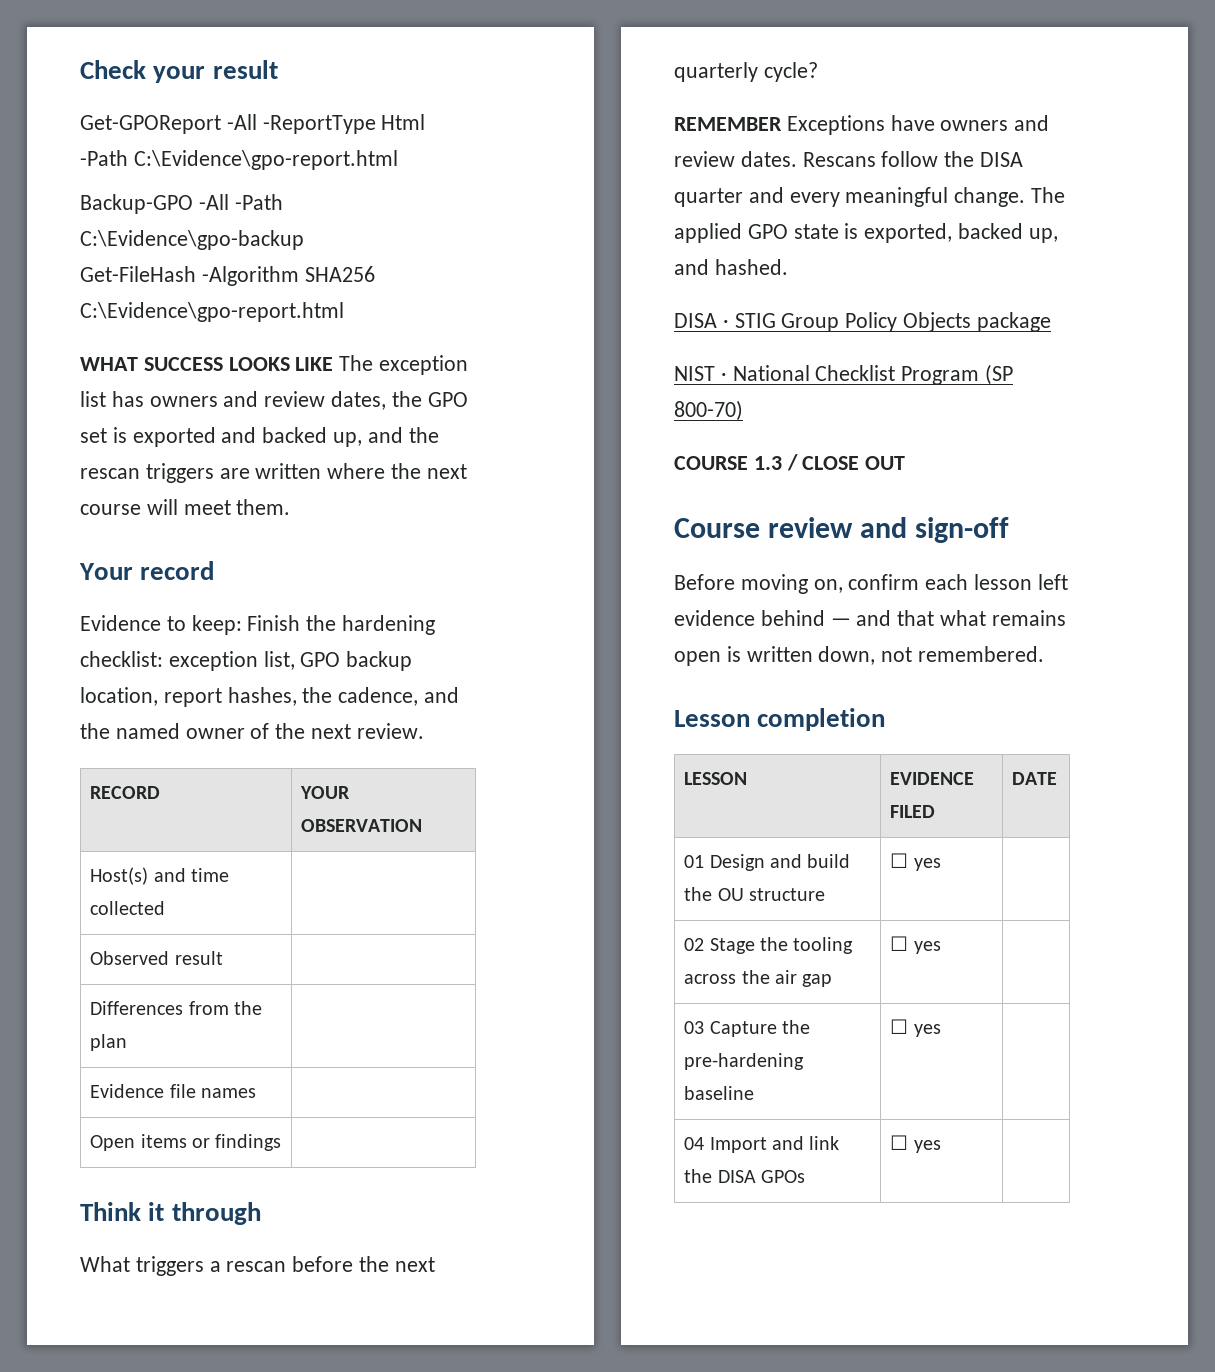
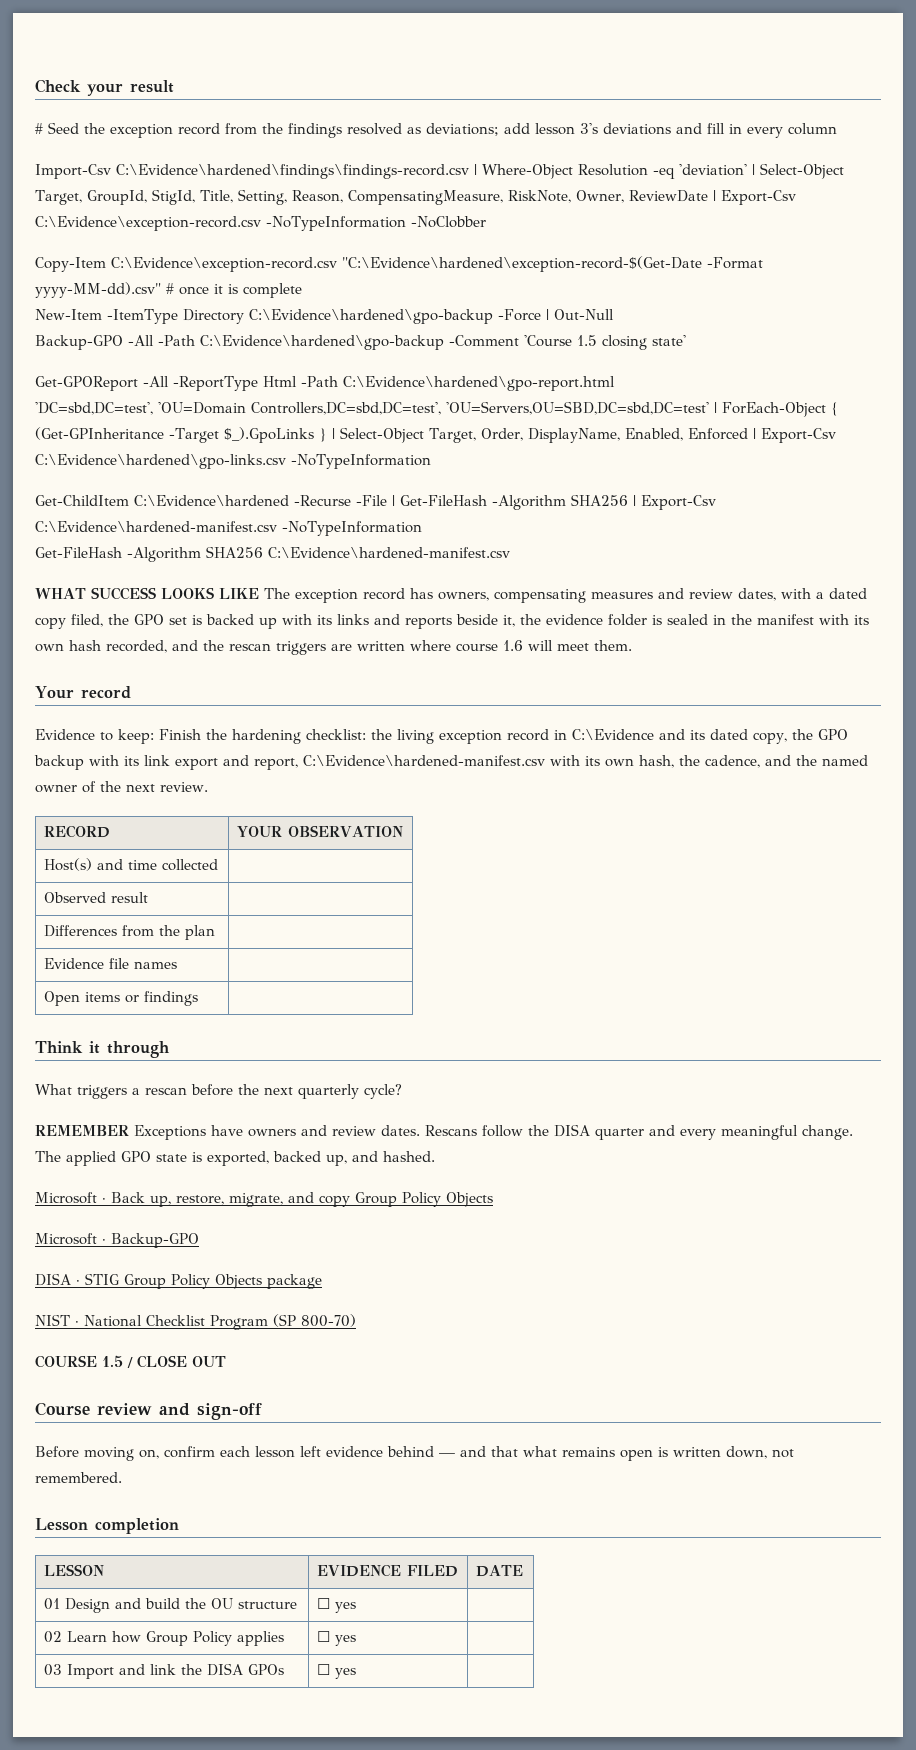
+ # Seed the exception record from the findings resolved as deviations; add lesson 3's deviations and fill in every column
+ Import-Csv C:\Evidence\hardened\findings\findings-record.csv | Where-Object Resolution -eq 'deviation' | Select-Object Target, GroupId, StigId, Title, Setting, Reason, CompensatingMeasure, RiskNote, Owner, ReviewDate | Export-Csv C:\Evidence\exception-record.csv -NoTypeInformation -NoClobber
+ Copy-Item C:\Evidence\exception-record.csv "C:\Evidence\hardened\exception-record-$(Get-Date -Format yyyy-MM-dd).csv" # once it is complete
+ New-Item -ItemType Directory C:\Evidence\hardened\gpo-backup -Force | Out-Null
+ Backup-GPO -All -Path C:\Evidence\hardened\gpo-backup -Comment 'Course 1.5 closing state'
- Get-GPOReport -All -ReportType Html -Path C:\Evidence\gpo-report.html
- Backup-GPO -All -Path C:\Evidence\gpo-backup
- Get-FileHash -Algorithm SHA256 C:\Evidence\gpo-report.html
+ Get-GPOReport -All -ReportType Html -Path C:\Evidence\hardened\gpo-report.html
+ 'DC=sbd,DC=test', 'OU=Domain Controllers,DC=sbd,DC=test', 'OU=Servers,OU=SBD,DC=sbd,DC=test' | ForEach-Object { (Get-GPInheritance -Target $_).GpoLinks } | Select-Object Target, Order, DisplayName, Enabled, Enforced | Export-Csv C:\Evidence\hardened\gpo-links.csv -NoTypeInformation
+ Get-ChildItem C:\Evidence\hardened -Recurse -File | Get-FileHash -Algorithm SHA256 | Export-Csv C:\Evidence\hardened-manifest.csv -NoTypeInformation
+ Get-FileHash -Algorithm SHA256 C:\Evidence\hardened-manifest.csv
- WHAT SUCCESS LOOKS LIKE The exception list has owners and review dates, the GPO set is exported and backed up, and the rescan triggers are written where the next course will meet them.
+ WHAT SUCCESS LOOKS LIKE The exception record has owners, compensating measures and review dates, with a dated copy filed, the GPO set is backed up with its links and reports beside it, the evidence folder is sealed in the manifest with its own hash recorded, and the rescan triggers are written where course 1.6 will meet them.
- Evidence to keep: Finish the hardening checklist: exception list, GPO backup location, report hashes, the cadence, and the named owner of the next review.
+ Evidence to keep: Finish the hardening checklist: the living exception record in C:\Evidence and its dated copy, the GPO backup with its link export and report, C:\Evidence\hardened-manifest.csv with its own hash, the cadence, and the named owner of the next review.
+ Microsoft · Back up, restore, migrate, and copy Group Policy Objects
+ Microsoft · Backup-GPO
- COURSE 1.3 / CLOSE OUT
+ COURSE 1.5 / CLOSE OUT
- 02 Stage the tooling across the air gap | ☐ yes |
- 03 Capture the pre-hardening baseline | ☐ yes |
- 04 Import and link the DISA GPOs | ☐ yes |
+ 02 Learn how Group Policy applies | ☐ yes |
+ 03 Import and link the DISA GPOs | ☐ yes |

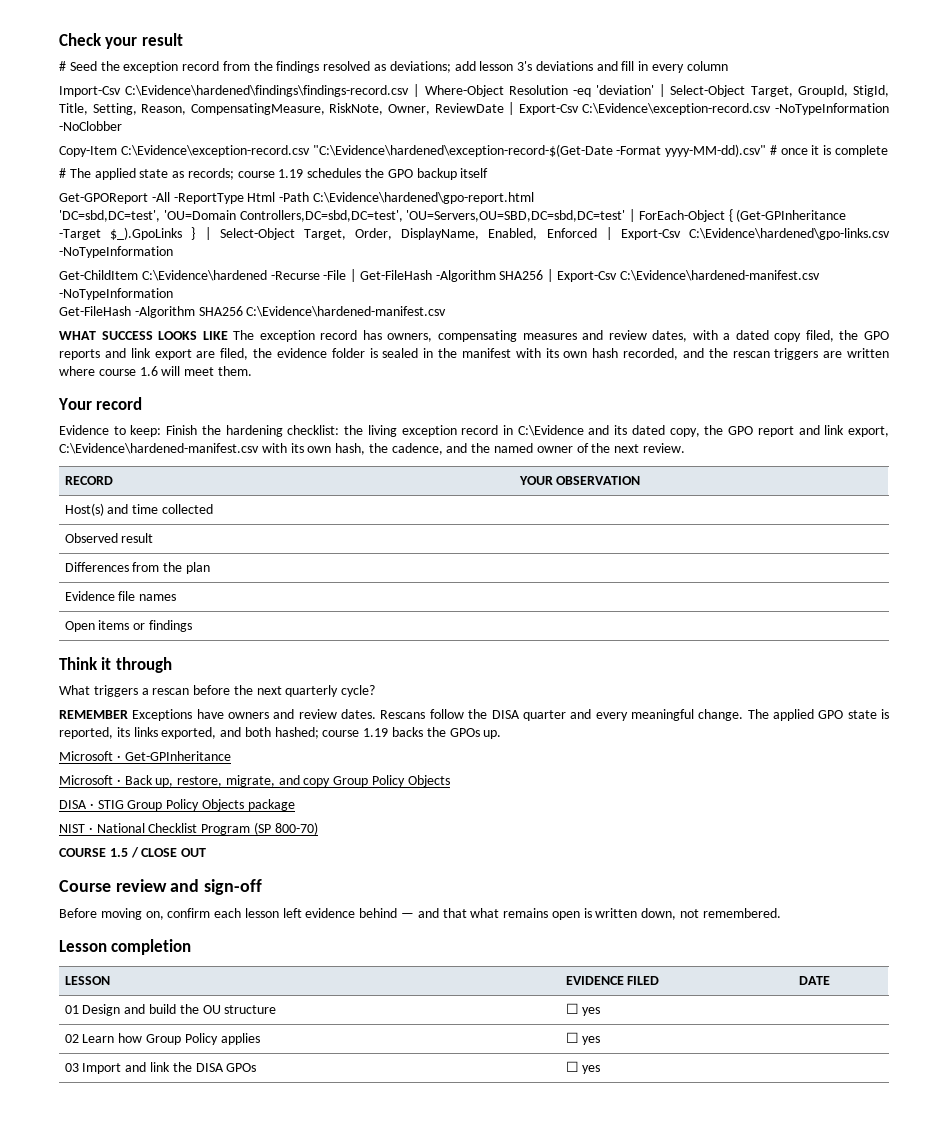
- New-Item -ItemType Directory C:\Evidence\hardened\gpo-backup -Force | Out-Null
- Backup-GPO -All -Path C:\Evidence\hardened\gpo-backup -Comment 'Course 1.5 closing state'
+ # The applied state as records; course 1.19 schedules the GPO backup itself
- WHAT SUCCESS LOOKS LIKE The exception record has owners, compensating measures and review dates, with a dated copy filed, the GPO set is backed up with its links and reports beside it, the evidence folder is sealed in the manifest with its own hash recorded, and the rescan triggers are written where course 1.6 will meet them.
+ WHAT SUCCESS LOOKS LIKE The exception record has owners, compensating measures and review dates, with a dated copy filed, the GPO reports and link export are filed, the evidence folder is sealed in the manifest with its own hash recorded, and the rescan triggers are written where course 1.6 will meet them.
- Evidence to keep: Finish the hardening checklist: the living exception record in C:\Evidence and its dated copy, the GPO backup with its link export and report, C:\Evidence\hardened-manifest.csv with its own hash, the cadence, and the named owner of the next review.
+ Evidence to keep: Finish the hardening checklist: the living exception record in C:\Evidence and its dated copy, the GPO report and link export, C:\Evidence\hardened-manifest.csv with its own hash, the cadence, and the named owner of the next review.
- The applied GPO state is exported, backed up, and hashed.
+ The applied GPO state is reported, its links exported, and both hashed; course 1.19 backs the GPOs up.
+ Microsoft · Get-GPInheritance
- Microsoft · Backup-GPO

